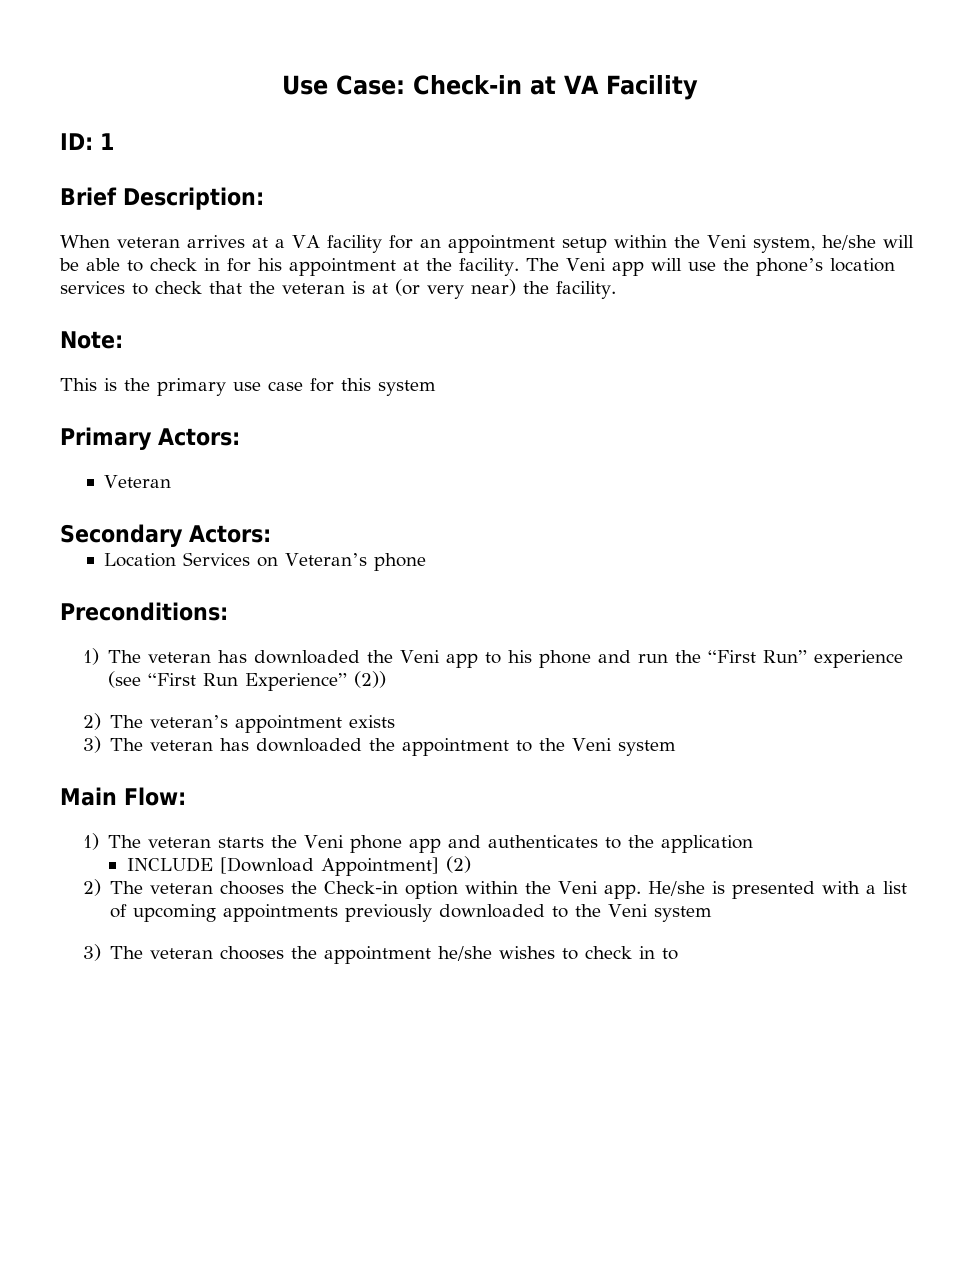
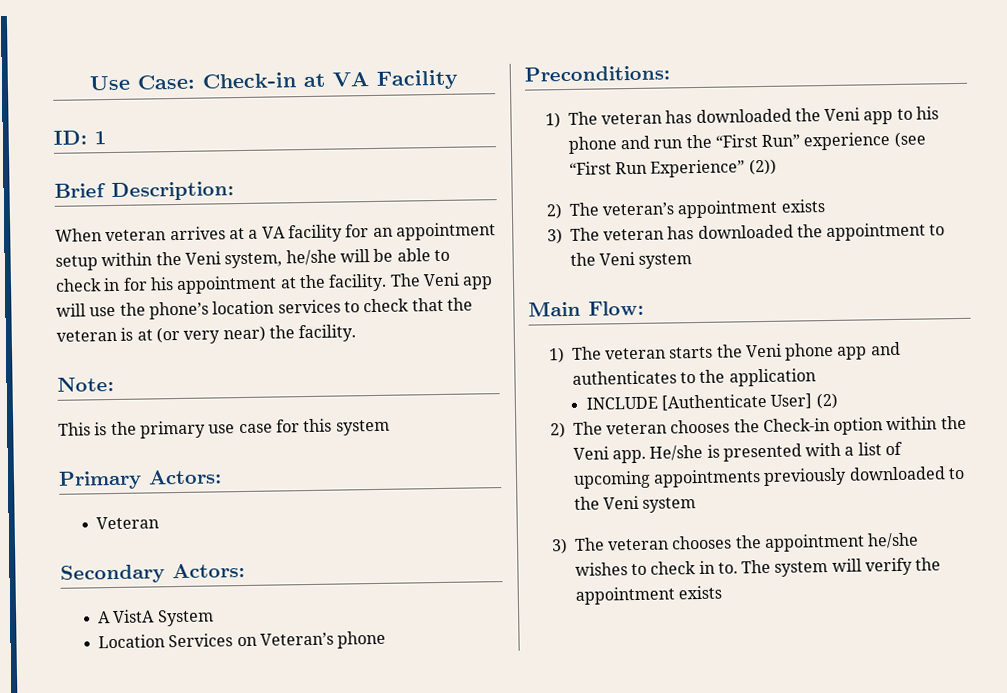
+ A VistA System
- INCLUDE [Download Appointment] (2)
+ INCLUDE [Authenticate User] (2)
- 3) The veteran chooses the appointment he/she wishes to check in to
+ 3) The veteran chooses the appointment he/she wishes to check in to. The system will verify the appointment exists

